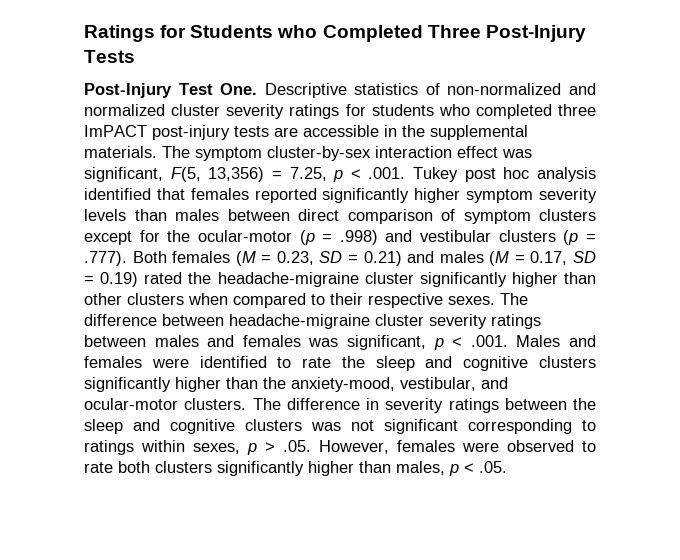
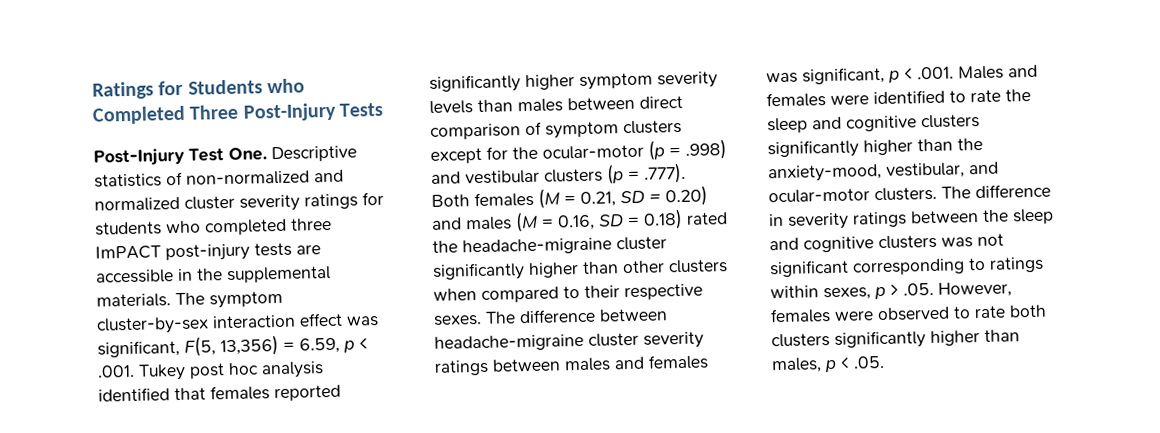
- The symptom cluster-by-sex interaction effect was significant, F(5, 13,356) = 7.25, p < .001. Tukey post hoc analysis identified that females reported significantly higher symptom severity levels than males between direct comparison of symptom clusters except for the ocular-motor (p = .998) and vestibular clusters (p = .777). Both females (M = 0.23, SD = 0.21) and males (M = 0.17, SD = 0.19) rated the headache-migraine cluster significantly higher than other clusters when compared to their respective sexes.
+ The symptom cluster-by-sex interaction effect was significant, F(5, 13,356) = 6.59, p < .001. Tukey post hoc analysis identified that females reported significantly higher symptom severity levels than males between direct comparison of symptom clusters except for the ocular-motor (p = .998) and vestibular clusters (p = .777). Both females (M = 0.21, SD = 0.20) and males (M = 0.16, SD = 0.18) rated the headache-migraine cluster significantly higher than other clusters when compared to their respective sexes.

